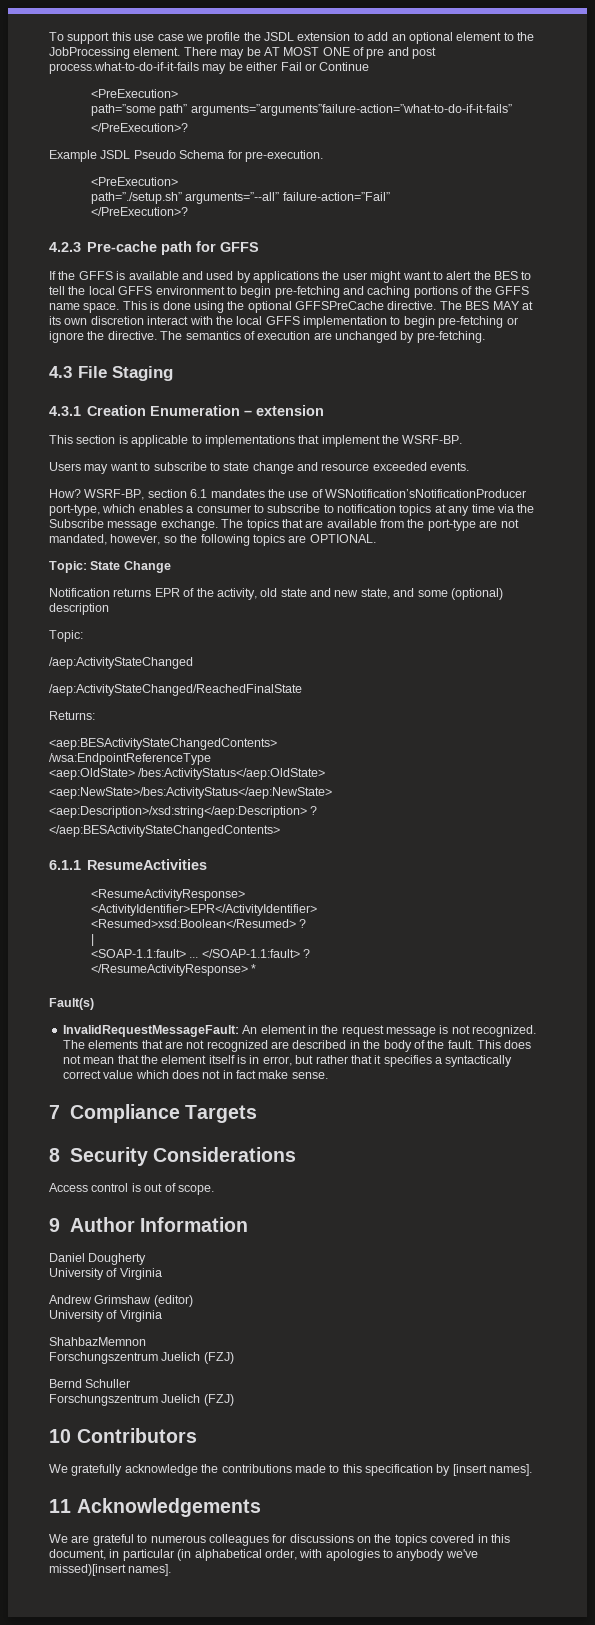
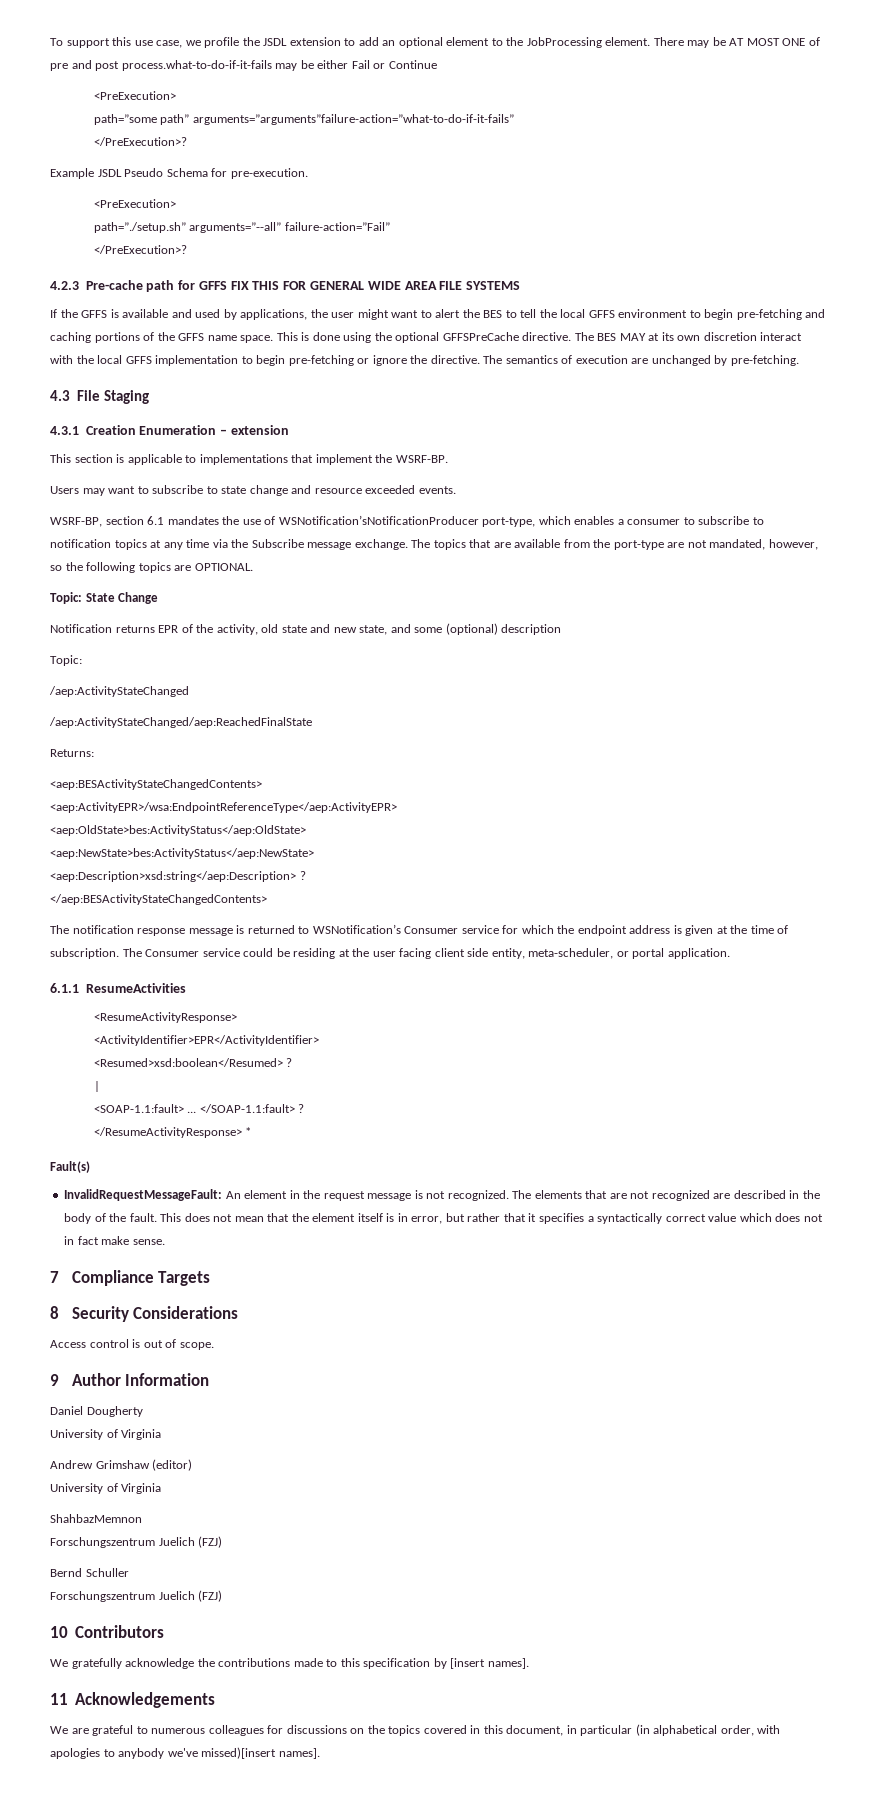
- To support this use case we profile the JSDL extension to add an optional element to the JobProcessing element.
+ To support this use case, we profile the JSDL extension to add an optional element to the JobProcessing element.
- 4.2.3 Pre-cache path for GFFS
+ 4.2.3 Pre-cache path for GFFS FIX THIS FOR GENERAL WIDE AREA FILE SYSTEMS
- If the GFFS is available and used by applications the user might want to alert the BES to tell the local GFFS environment to begin pre-fetching and caching portions of the GFFS name space.
+ If the GFFS is available and used by applications, the user might want to alert the BES to tell the local GFFS environment to begin pre-fetching and caching portions of the GFFS name space.
- How?
- /aep:ActivityStateChanged/ReachedFinalState
+ /aep:ActivityStateChanged/aep:ReachedFinalState
- /wsa:EndpointReferenceType
- <aep:OldState> /bes:ActivityStatus</aep:OldState>
- <aep:NewState>/bes:ActivityStatus</aep:NewState>
- <aep:Description>/xsd:string</aep:Description> ?
+ <aep:ActivityEPR>/wsa:EndpointReferenceType</aep:ActivityEPR>
+ <aep:OldState>bes:ActivityStatus</aep:OldState>
+ <aep:NewState>bes:ActivityStatus</aep:NewState>
+ <aep:Description>xsd:string</aep:Description> ?
  </aep:BESActivityStateChangedContents>
+ The notification response message is returned to WSNotification’s Consumer service for which the endpoint address is given at the time of subscription. The Consumer service could be residing at the user facing client side entity, meta-scheduler, or portal application.
- <Resumed>xsd:Boolean</Resumed> ?
+ <Resumed>xsd:boolean</Resumed> ?

